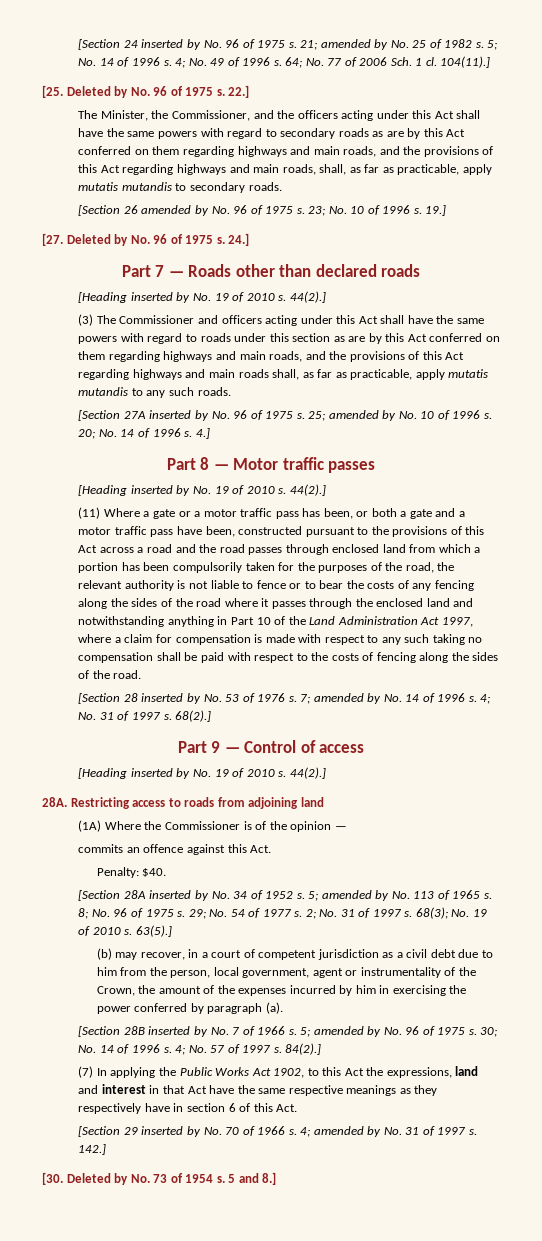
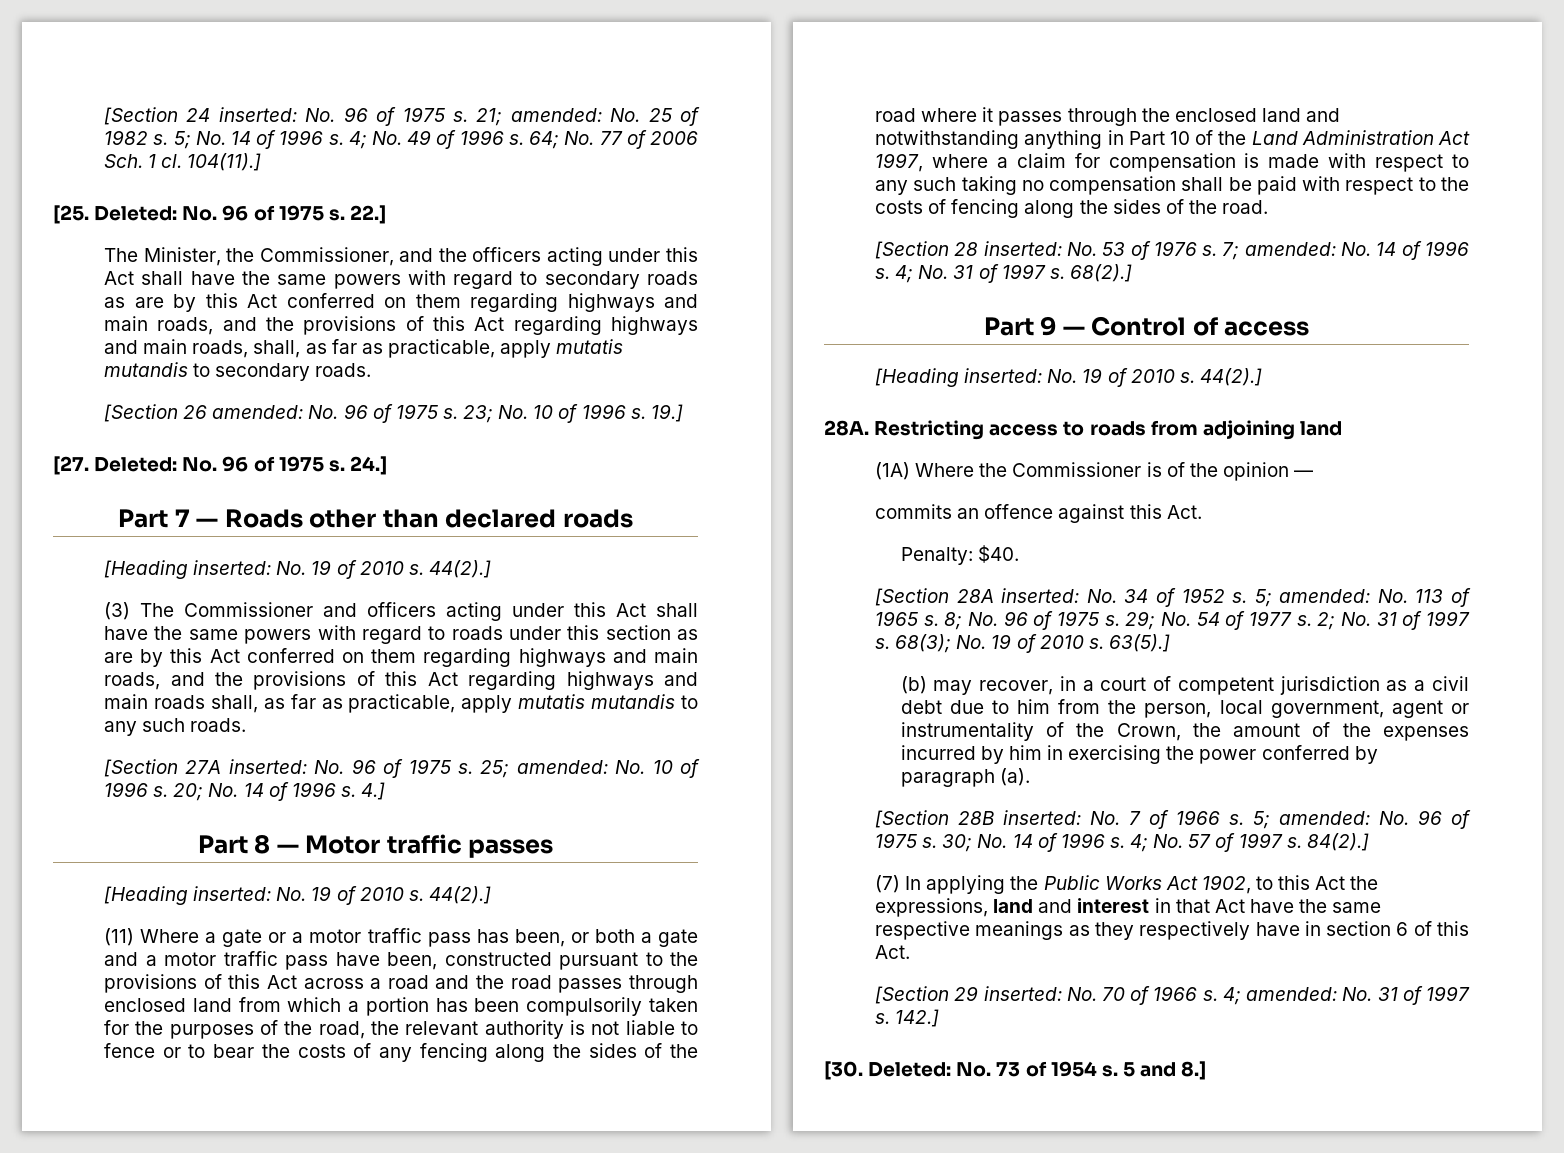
- [Section 24 inserted by No. 96 of 1975 s.
+ [Section 24 inserted: No. 96 of 1975 s.
- 21; amended by No. 25 of 1982 s.
+ 21; amended: No. 25 of 1982 s.
- [25. Deleted by No. 96 of 1975 s.
+ [25. Deleted: No. 96 of 1975 s.
- [Section 26 amended by No. 96 of 1975 s.
+ [Section 26 amended: No. 96 of 1975 s.
- [27. Deleted by No. 96 of 1975 s.
+ [27. Deleted: No. 96 of 1975 s.
  Part 7 — Roads other than declared roads
- [Heading inserted by No. 19 of 2010 s.
+ [Heading inserted: No. 19 of 2010 s.
- [Section 27A inserted by No. 96 of 1975 s.
+ [Section 27A inserted: No. 96 of 1975 s.
- 25; amended by No. 10 of 1996 s.
+ 25; amended: No. 10 of 1996 s.
  Part 8 — Motor traffic passes
- [Heading inserted by No. 19 of 2010 s.
+ [Heading inserted: No. 19 of 2010 s.
- [Section 28 inserted by No. 53 of 1976 s.
+ [Section 28 inserted: No. 53 of 1976 s.
- 7; amended by No. 14 of 1996 s.
+ 7; amended: No. 14 of 1996 s.
  Part 9 — Control of access
- [Heading inserted by No. 19 of 2010 s.
+ [Heading inserted: No. 19 of 2010 s.
- [Section 28A inserted by No. 34 of 1952 s.
+ [Section 28A inserted: No. 34 of 1952 s.
- 5; amended by No. 113 of 1965 s.
+ 5; amended: No. 113 of 1965 s.
- [Section 28B inserted by No. 7 of 1966 s.
+ [Section 28B inserted: No. 7 of 1966 s.
- 5; amended by No. 96 of 1975 s.
+ 5; amended: No. 96 of 1975 s.
- [Section 29 inserted by No. 70 of 1966 s.
+ [Section 29 inserted: No. 70 of 1966 s.
- 4; amended by No. 31 of 1997 s.
+ 4; amended: No. 31 of 1997 s.
- [30. Deleted by No. 73 of 1954 s.
+ [30. Deleted: No. 73 of 1954 s.

